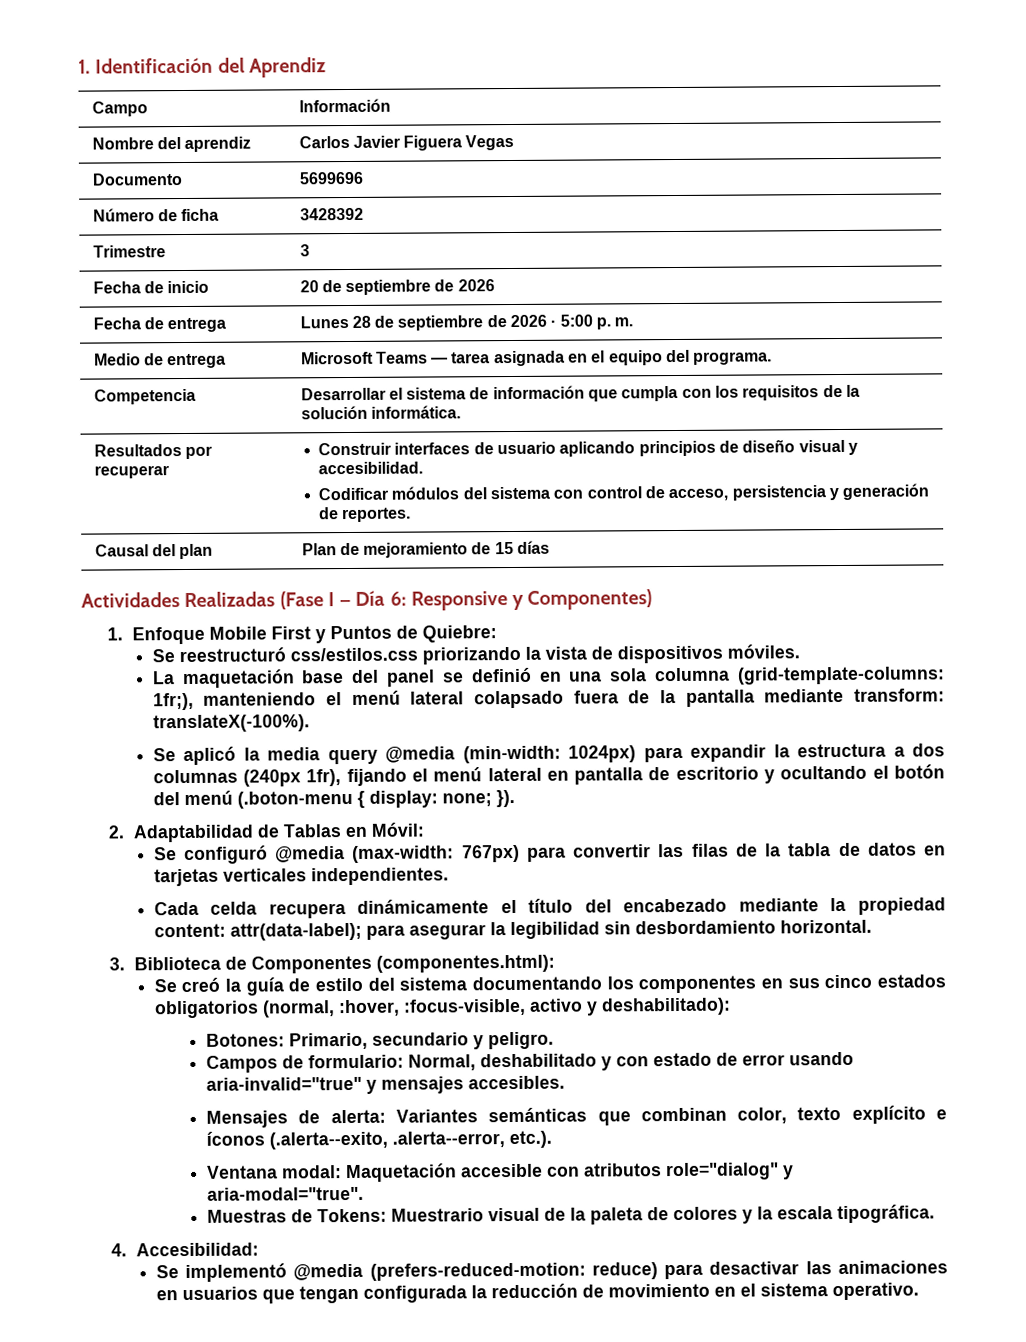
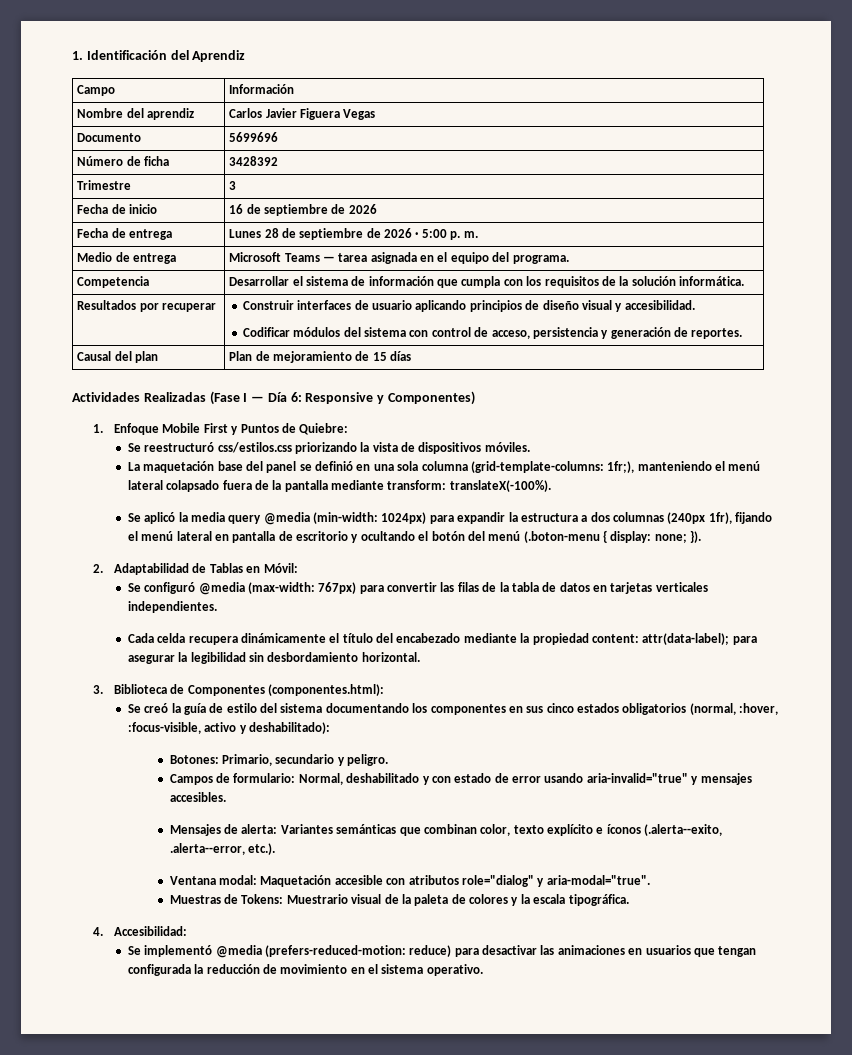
- Fecha de inicio | 20 de septiembre de 2026
+ Fecha de inicio | 16 de septiembre de 2026

